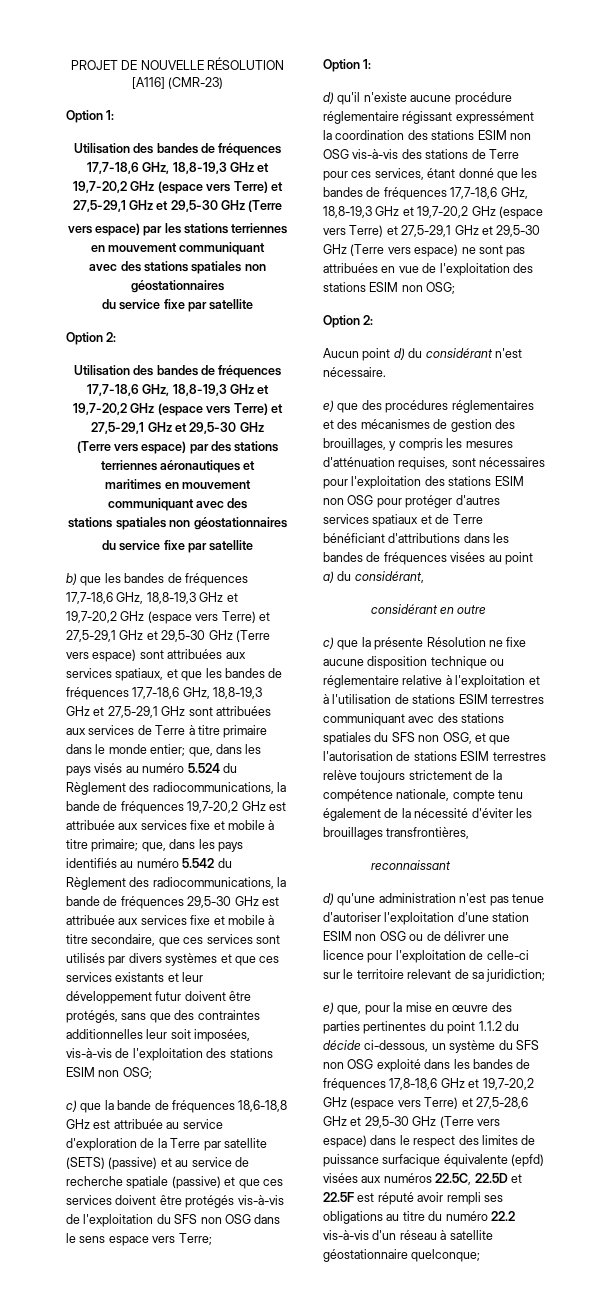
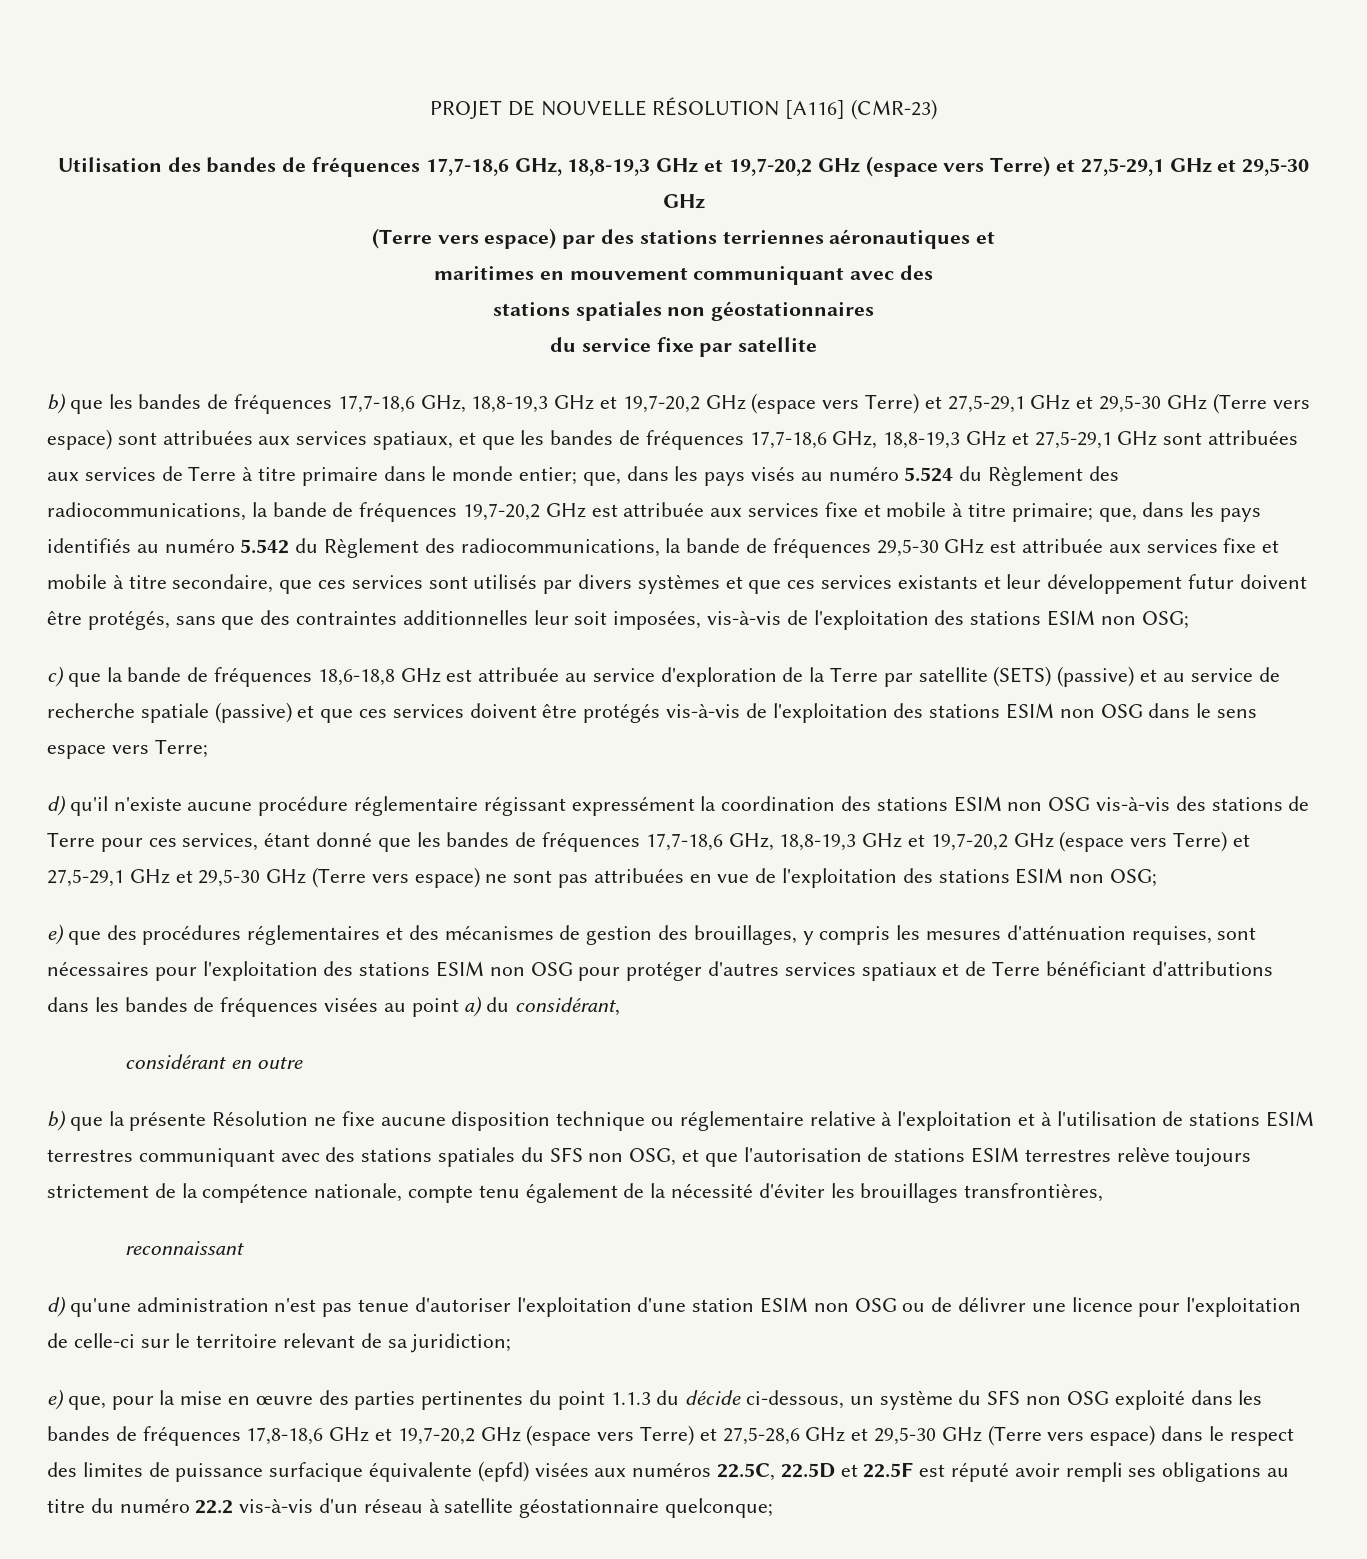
  PROJET DE NOUVELLE RÉSOLUTION [A116] (CMR-23)
- Option 1:
- Utilisation des bandes de fréquences 17,7-18,6 GHz, 18,8-19,3 GHz et 19,7-20,2 GHz (espace vers Terre) et 27,5-29,1 GHz et 29,5-30 GHz (Terre
- vers espace) par les stations terriennes en mouvement communiquant
- avec des stations spatiales non géostationnaires
- du service fixe par satellite
- Option 2:
- c) que la bande de fréquences 18,6-18,8 GHz est attribuée au service d'exploration de la Terre par satellite (SETS) (passive) et au service de recherche spatiale (passive) et que ces services doivent être protégés vis-à-vis de l'exploitation du SFS non OSG dans le sens espace vers Terre;
- Option 1:
+ c) que la bande de fréquences 18,6-18,8 GHz est attribuée au service d'exploration de la Terre par satellite (SETS) (passive) et au service de recherche spatiale (passive) et que ces services doivent être protégés vis-à-vis de l'exploitation des stations ESIM non OSG dans le sens espace vers Terre;
  d) qu'il n'existe aucune procédure réglementaire régissant expressément la coordination des stations ESIM non OSG vis-à-vis des stations de Terre pour ces services, étant donné que les bandes de fréquences 17,7-18,6 GHz, 18,8-19,3 GHz et 19,7-20,2 GHz (espace vers Terre) et 27,5-29,1 GHz et 29,5-30 GHz (Terre vers espace) ne sont pas attribuées en vue de l'exploitation des stations ESIM non OSG;
- Option 2:
- Aucun point d) du considérant n'est nécessaire.
- c) que la présente Résolution ne fixe aucune disposition technique ou réglementaire relative à l'exploitation et à l'utilisation de stations ESIM terrestres communiquant avec des stations spatiales du SFS non OSG, et que l'autorisation de stations ESIM terrestres relève toujours strictement de la compétence nationale, compte tenu également de la nécessité d'éviter les brouillages transfrontières,
+ b) que la présente Résolution ne fixe aucune disposition technique ou réglementaire relative à l'exploitation et à l'utilisation de stations ESIM terrestres communiquant avec des stations spatiales du SFS non OSG, et que l'autorisation de stations ESIM terrestres relève toujours strictement de la compétence nationale, compte tenu également de la nécessité d'éviter les brouillages transfrontières,
- e) que, pour la mise en œuvre des parties pertinentes du point 1.1.2 du décide ci-dessous, un système du SFS non OSG exploité dans les bandes de fréquences 17,8-18,6 GHz et 19,7-20,2 GHz (espace vers Terre) et 27,5-28,6 GHz et 29,5-30 GHz (Terre vers espace) dans le respect des limites de puissance surfacique équivalente (epfd) visées aux numéros 22.5C, 22.5D et 22.5F est réputé avoir rempli ses obligations au titre du numéro 22.2 vis-à-vis d'un réseau à satellite géostationnaire quelconque;
+ e) que, pour la mise en œuvre des parties pertinentes du point 1.1.3 du décide ci-dessous, un système du SFS non OSG exploité dans les bandes de fréquences 17,8-18,6 GHz et 19,7-20,2 GHz (espace vers Terre) et 27,5-28,6 GHz et 29,5-30 GHz (Terre vers espace) dans le respect des limites de puissance surfacique équivalente (epfd) visées aux numéros 22.5C, 22.5D et 22.5F est réputé avoir rempli ses obligations au titre du numéro 22.2 vis-à-vis d'un réseau à satellite géostationnaire quelconque;

